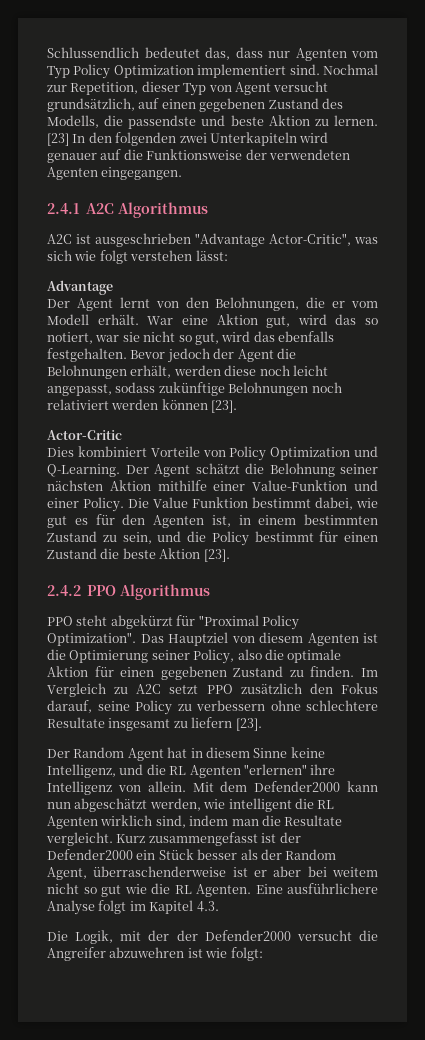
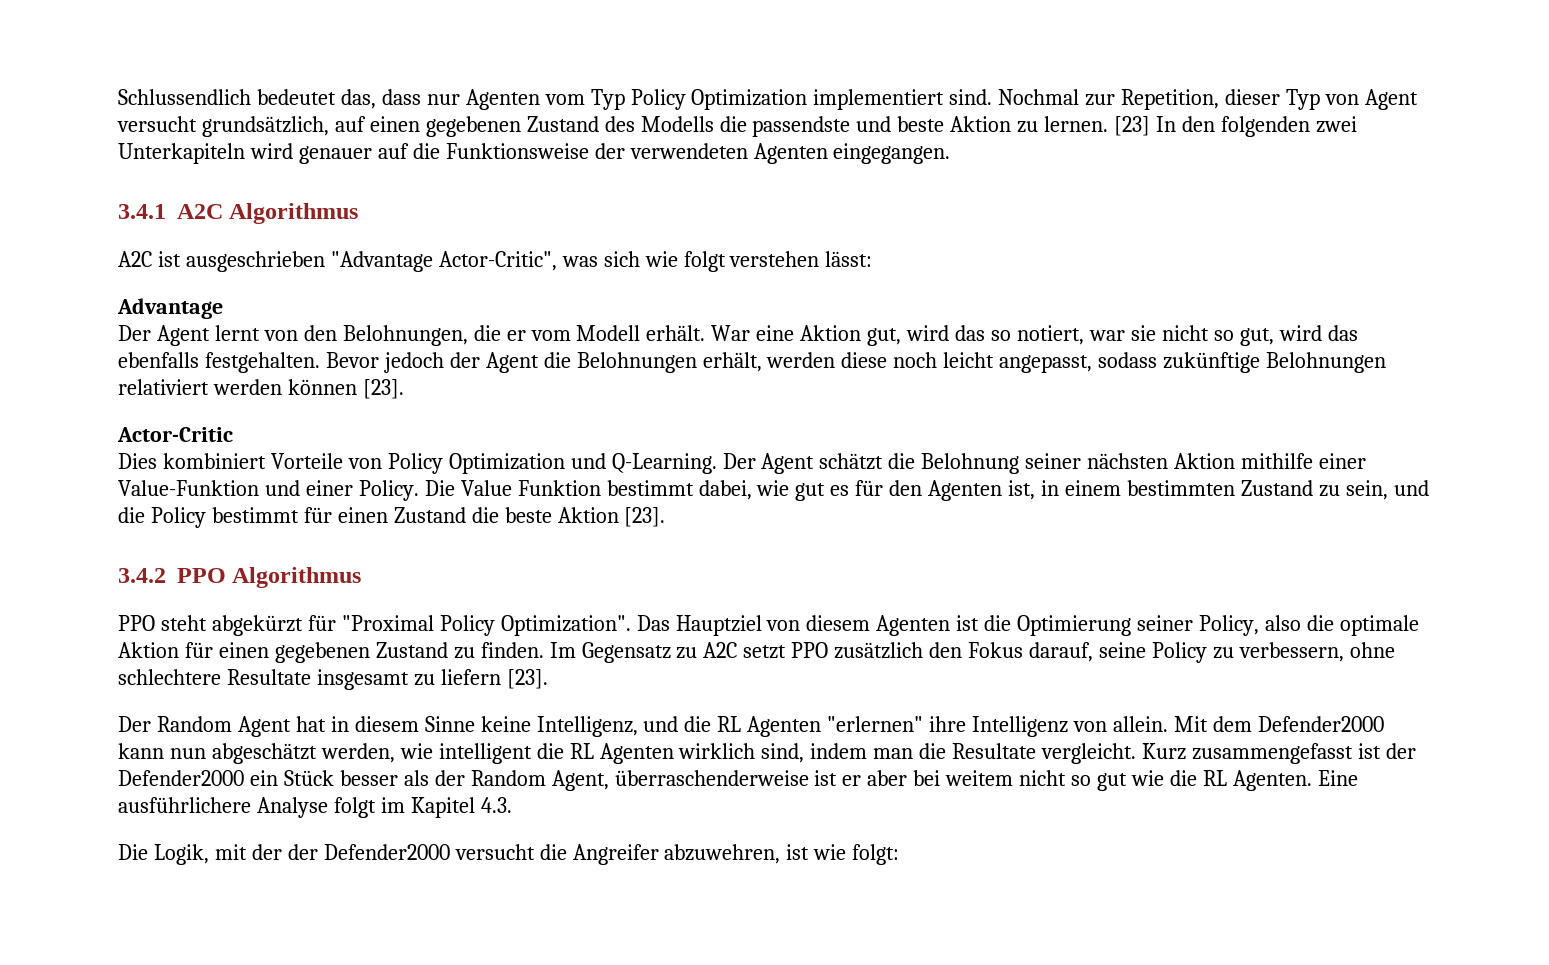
- Nochmal zur Repetition, dieser Typ von Agent versucht grundsätzlich, auf einen gegebenen Zustand des Modells, die passendste und beste Aktion zu lernen.
+ Nochmal zur Repetition, dieser Typ von Agent versucht grundsätzlich, auf einen gegebenen Zustand des Modells die passendste und beste Aktion zu lernen.
- 2.4.1 A2C Algorithmus
+ 3.4.1 A2C Algorithmus
- Bevor jedoch der Agent die Belohnungen erhält, werden diese noch leicht angepasst, sodass zukünftige Belohnungen noch relativiert werden können [23].
+ Bevor jedoch der Agent die Belohnungen erhält, werden diese noch leicht angepasst, sodass zukünftige Belohnungen relativiert werden können [23].
- 2.4.2 PPO Algorithmus
+ 3.4.2 PPO Algorithmus
- Im Vergleich zu A2C setzt PPO zusätzlich den Fokus darauf, seine Policy zu verbessern ohne schlechtere Resultate insgesamt zu liefern [23].
+ Im Gegensatz zu A2C setzt PPO zusätzlich den Fokus darauf, seine Policy zu verbessern, ohne schlechtere Resultate insgesamt zu liefern [23].
- Die Logik, mit der der Defender2000 versucht die Angreifer abzuwehren ist wie folgt:
+ Die Logik, mit der der Defender2000 versucht die Angreifer abzuwehren, ist wie folgt:

